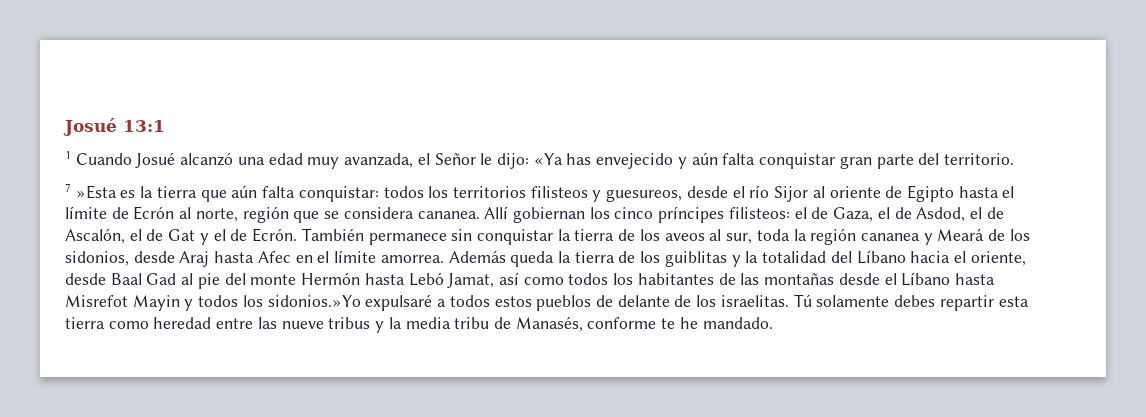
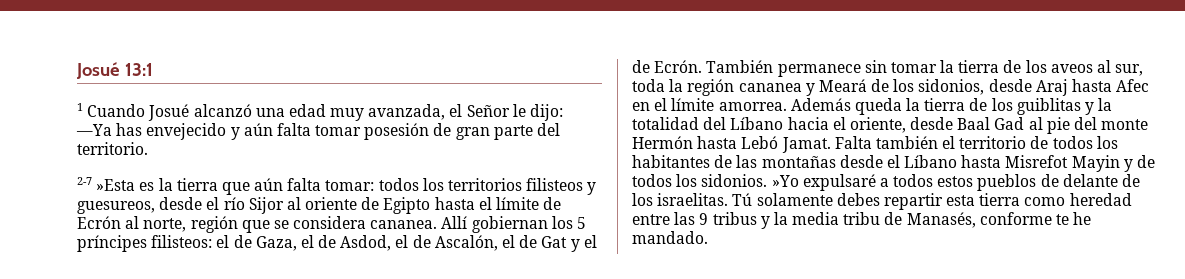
- 1 Cuando Josué alcanzó una edad muy avanzada, el Señor le dijo: «Ya has envejecido y aún falta conquistar gran parte del territorio.
+ 1 Cuando Josué alcanzó una edad muy avanzada, el Señor le dijo: —Ya has envejecido y aún falta tomar posesión de gran parte del territorio.
- 7 »Esta es la tierra que aún falta conquistar: todos los territorios filisteos y guesureos, desde el río Sijor al oriente de Egipto hasta el límite de Ecrón al norte, región que se considera cananea.
+ 2-7 »Esta es la tierra que aún falta tomar: todos los territorios filisteos y guesureos, desde el río Sijor al oriente de Egipto hasta el límite de Ecrón al norte, región que se considera cananea.
- Allí gobiernan los cinco príncipes filisteos: el de Gaza, el de Asdod, el de Ascalón, el de Gat y el de Ecrón.
+ Allí gobiernan los 5 príncipes filisteos: el de Gaza, el de Asdod, el de Ascalón, el de Gat y el de Ecrón.
- También permanece sin conquistar la tierra de los aveos al sur, toda la región cananea y Meará de los sidonios, desde Araj hasta Afec en el límite amorrea.
+ También permanece sin tomar la tierra de los aveos al sur, toda la región cananea y Meará de los sidonios, desde Araj hasta Afec en el límite amorrea.
- Además queda la tierra de los guiblitas y la totalidad del Líbano hacia el oriente, desde Baal Gad al pie del monte Hermón hasta Lebó Jamat, así como todos los habitantes de las montañas desde el Líbano hasta Misrefot Mayin y todos los sidonios.»Yo expulsaré a todos estos pueblos de delante de los israelitas.
+ Además queda la tierra de los guiblitas y la totalidad del Líbano hacia el oriente, desde Baal Gad al pie del monte Hermón hasta Lebó Jamat. Falta también el territorio de todos los habitantes de las montañas desde el Líbano hasta Misrefot Mayin y de todos los sidonios. »Yo expulsaré a todos estos pueblos de delante de los israelitas.
- Tú solamente debes repartir esta tierra como heredad entre las nueve tribus y la media tribu de Manasés, conforme te he mandado.
+ Tú solamente debes repartir esta tierra como heredad entre las 9 tribus y la media tribu de Manasés, conforme te he mandado.

